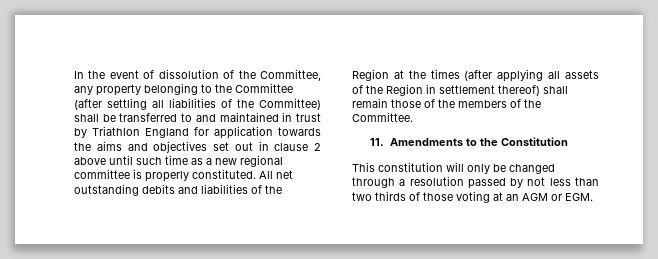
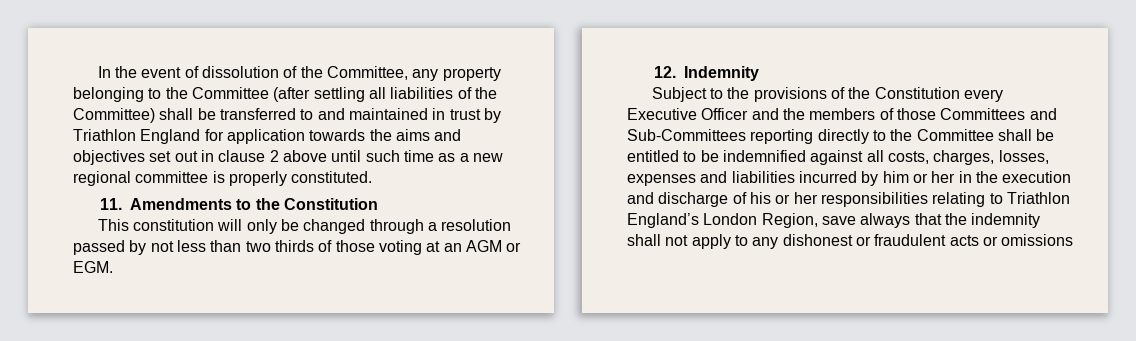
- All net outstanding debits and liabilities of the Region at the times (after applying all assets of the Region in settlement thereof) shall remain those of the members of the Committee.
+ 12. Indemnity
+ Subject to the provisions of the Constitution every Executive Officer and the members of those Committees and Sub-Committees reporting directly to the Committee shall be entitled to be indemnified against all costs, charges, losses, expenses and liabilities incurred by him or her in the execution and discharge of his or her responsibilities relating to Triathlon England’s London Region, save always that the indemnity shall not apply to any dishonest or fraudulent acts or omissions

